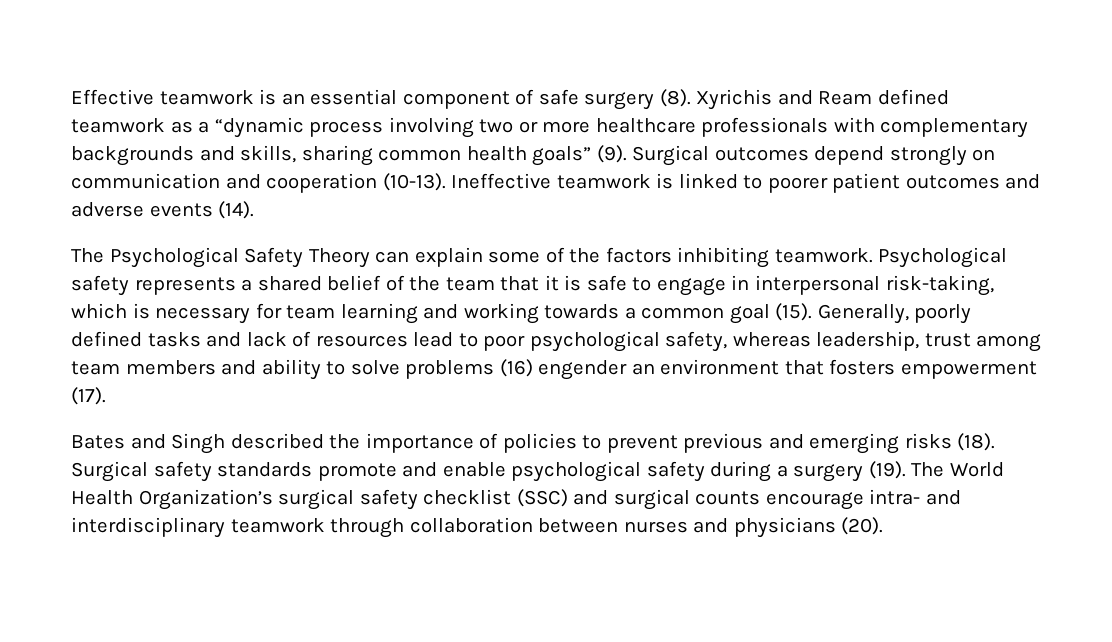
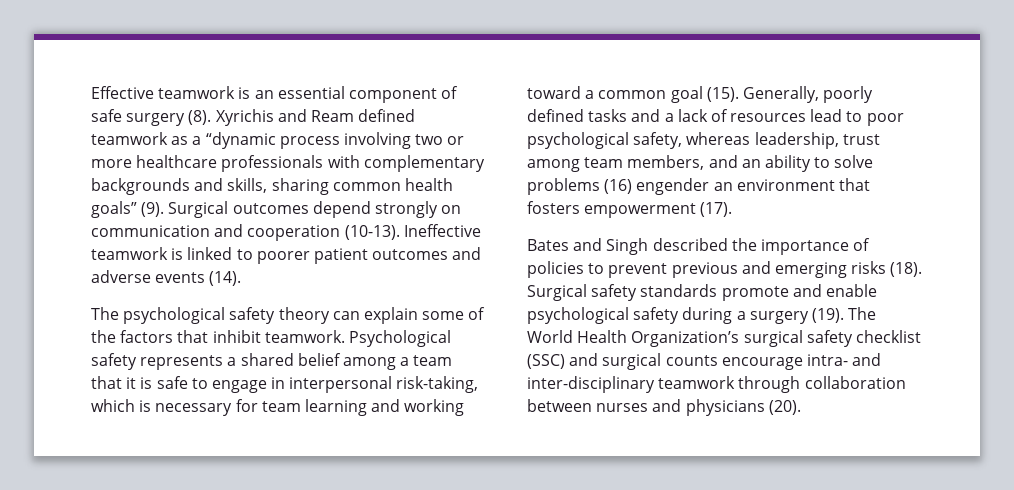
- The Psychological Safety Theory can explain some of the factors inhibiting teamwork.
+ The psychological safety theory can explain some of the factors that inhibit teamwork.
- Psychological safety represents a shared belief of the team that it is safe to engage in interpersonal risk-taking, which is necessary for team learning and working towards a common goal (15).
+ Psychological safety represents a shared belief among a team that it is safe to engage in interpersonal risk-taking, which is necessary for team learning and working toward a common goal (15).
- Generally, poorly defined tasks and lack of resources lead to poor psychological safety, whereas leadership, trust among team members and ability to solve problems (16) engender an environment that fosters empowerment (17).
+ Generally, poorly defined tasks and a lack of resources lead to poor psychological safety, whereas leadership, trust among team members, and an ability to solve problems (16) engender an environment that fosters empowerment (17).
- The World Health Organization’s surgical safety checklist (SSC) and surgical counts encourage intra- and interdisciplinary teamwork through collaboration between nurses and physicians (20).
+ The World Health Organization’s surgical safety checklist (SSC) and surgical counts encourage intra- and inter-disciplinary teamwork through collaboration between nurses and physicians (20).

